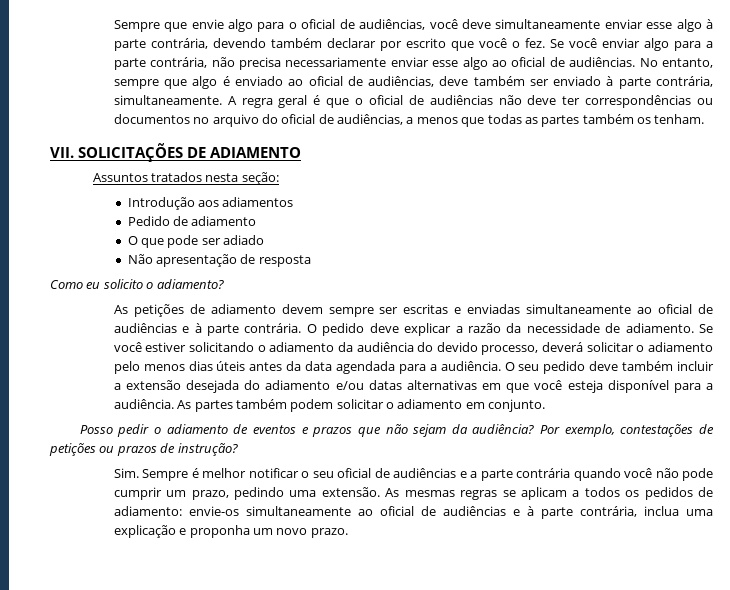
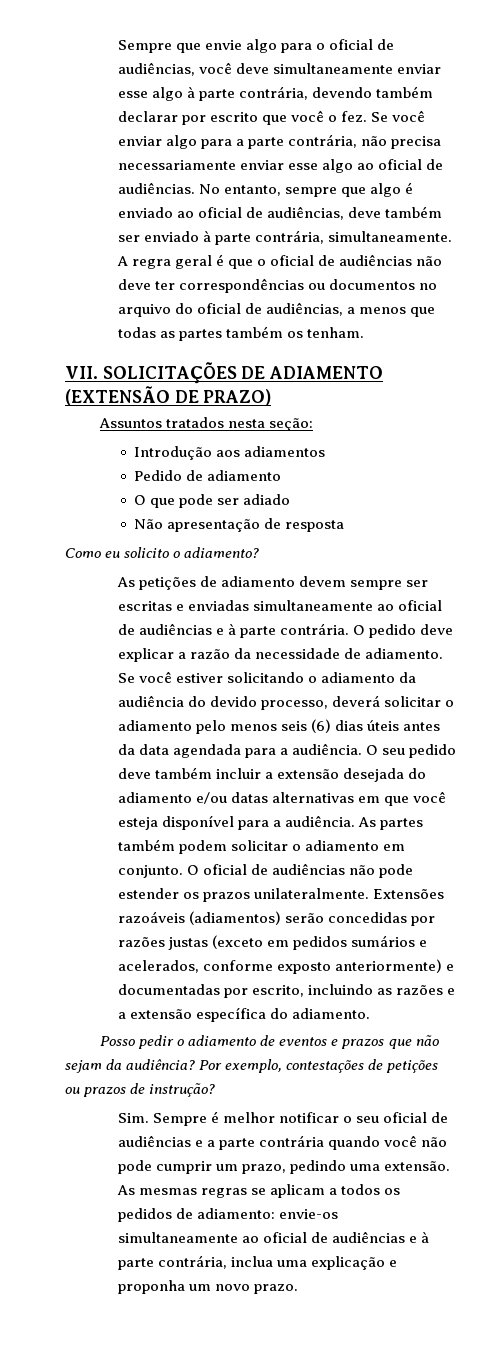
- VII. SOLICITAÇÕES DE ADIAMENTO
+ VII. SOLICITAÇÕES DE ADIAMENTO (EXTENSÃO DE PRAZO)
- Se você estiver solicitando o adiamento da audiência do devido processo, deverá solicitar o adiamento pelo menos dias úteis antes da data agendada para a audiência.
+ Se você estiver solicitando o adiamento da audiência do devido processo, deverá solicitar o adiamento pelo menos seis (6) dias úteis antes da data agendada para a audiência.
+ O oficial de audiências não pode estender os prazos unilateralmente. Extensões razoáveis (adiamentos) serão concedidas por razões justas (exceto em pedidos sumários e acelerados, conforme exposto anteriormente) e documentadas por escrito, incluindo as razões e a extensão específica do adiamento.

